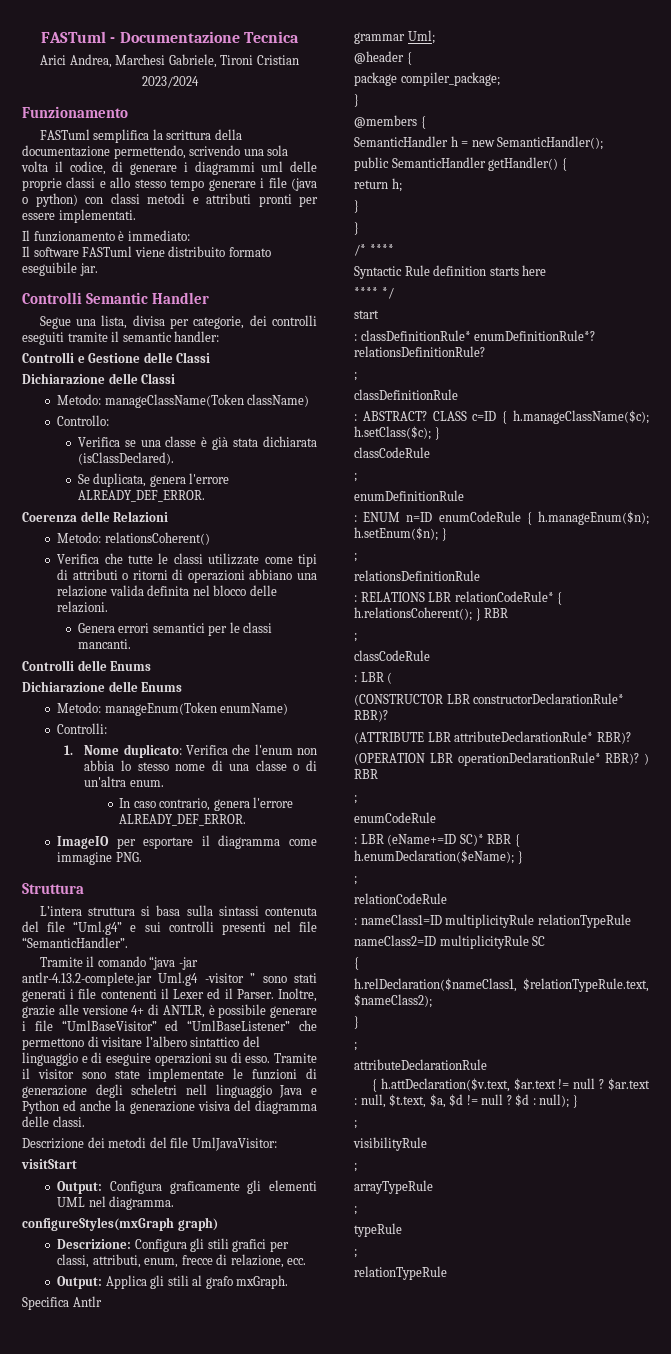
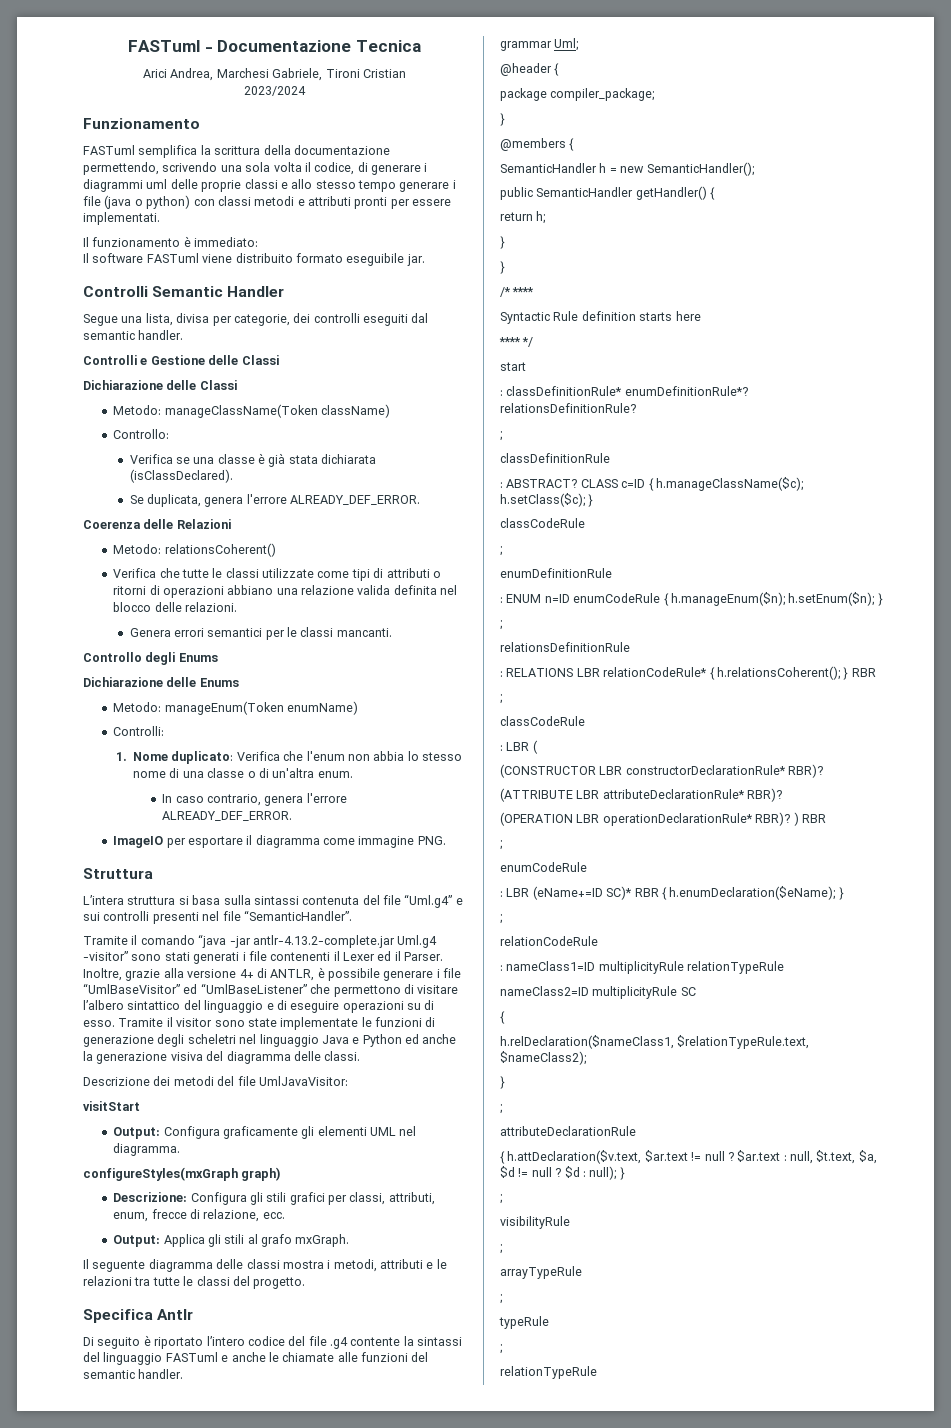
- Segue una lista, divisa per categorie, dei controlli eseguiti tramite il semantic handler:
+ Segue una lista, divisa per categorie, dei controlli eseguiti dal semantic handler.
- Controlli delle Enums
+ Controllo degli Enums
- Tramite il comando “java -jar antlr-4.13.2-complete.jar Uml.g4 -visitor ” sono stati generati i file contenenti il Lexer ed il Parser.
+ Tramite il comando “java -jar antlr-4.13.2-complete.jar Uml.g4 -visitor” sono stati generati i file contenenti il Lexer ed il Parser.
- Inoltre, grazie alle versione 4+ di ANTLR, è possibile generare i file “UmlBaseVisitor” ed “UmlBaseListener” che permettono di visitare l’albero sintattico del linguaggio e di eseguire operazioni su di esso.
+ Inoltre, grazie alla versione 4+ di ANTLR, è possibile generare i file “UmlBaseVisitor” ed “UmlBaseListener” che permettono di visitare l’albero sintattico del linguaggio e di eseguire operazioni su di esso.
- Tramite il visitor sono state implementate le funzioni di generazione degli scheletri nell linguaggio Java e Python ed anche la generazione visiva del diagramma delle classi.
+ Tramite il visitor sono state implementate le funzioni di generazione degli scheletri nel linguaggio Java e Python ed anche la generazione visiva del diagramma delle classi.
+ Il seguente diagramma delle classi mostra i metodi, attributi e le relazioni tra tutte le classi del progetto.
  Specifica Antlr
+ Di seguito è riportato l’intero codice del file .g4 contente la sintassi del linguaggio FASTuml e anche le chiamate alle funzioni del semantic handler.

